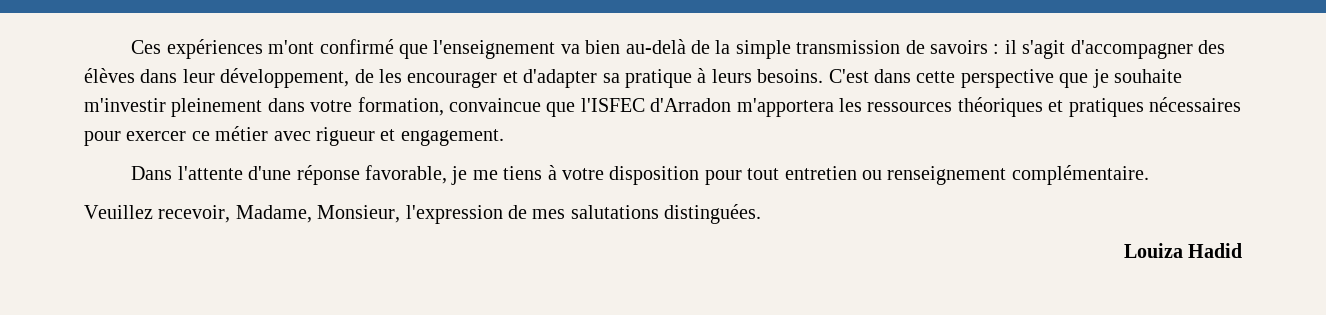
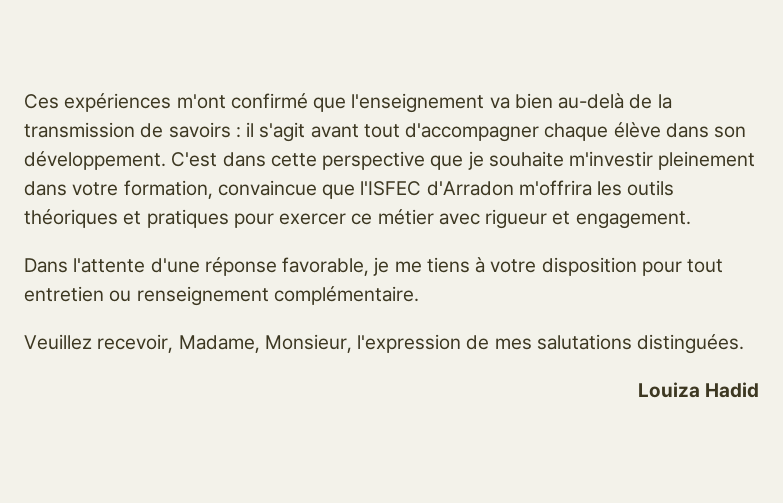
- Ces expériences m'ont confirmé que l'enseignement va bien au-delà de la simple transmission de savoirs : il s'agit d'accompagner des élèves dans leur développement, de les encourager et d'adapter sa pratique à leurs besoins.
+ Ces expériences m'ont confirmé que l'enseignement va bien au-delà de la transmission de savoirs : il s'agit avant tout d'accompagner chaque élève dans son développement.
- C'est dans cette perspective que je souhaite m'investir pleinement dans votre formation, convaincue que l'ISFEC d'Arradon m'apportera les ressources théoriques et pratiques nécessaires pour exercer ce métier avec rigueur et engagement.
+ C'est dans cette perspective que je souhaite m'investir pleinement dans votre formation, convaincue que l'ISFEC d'Arradon m'offrira les outils théoriques et pratiques pour exercer ce métier avec rigueur et engagement.

